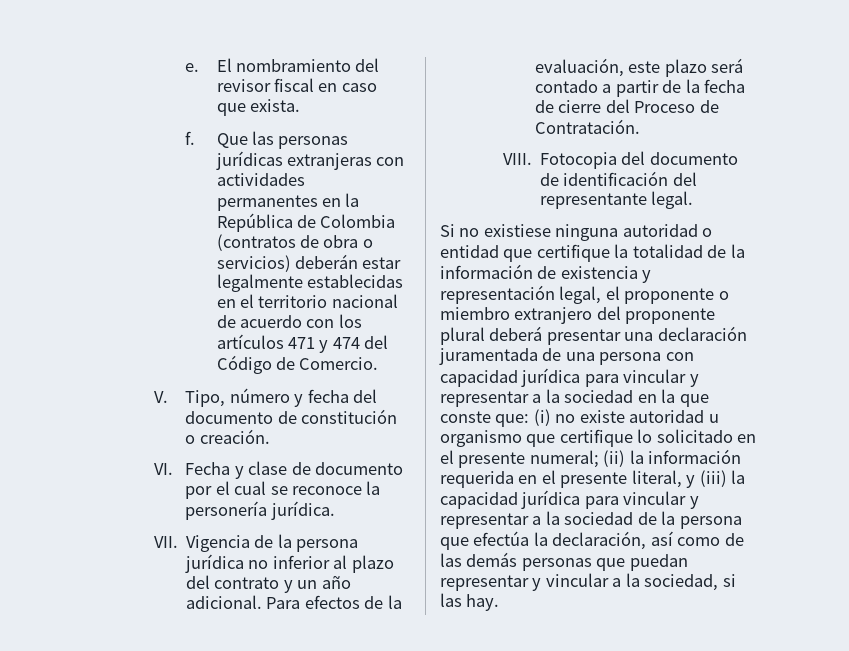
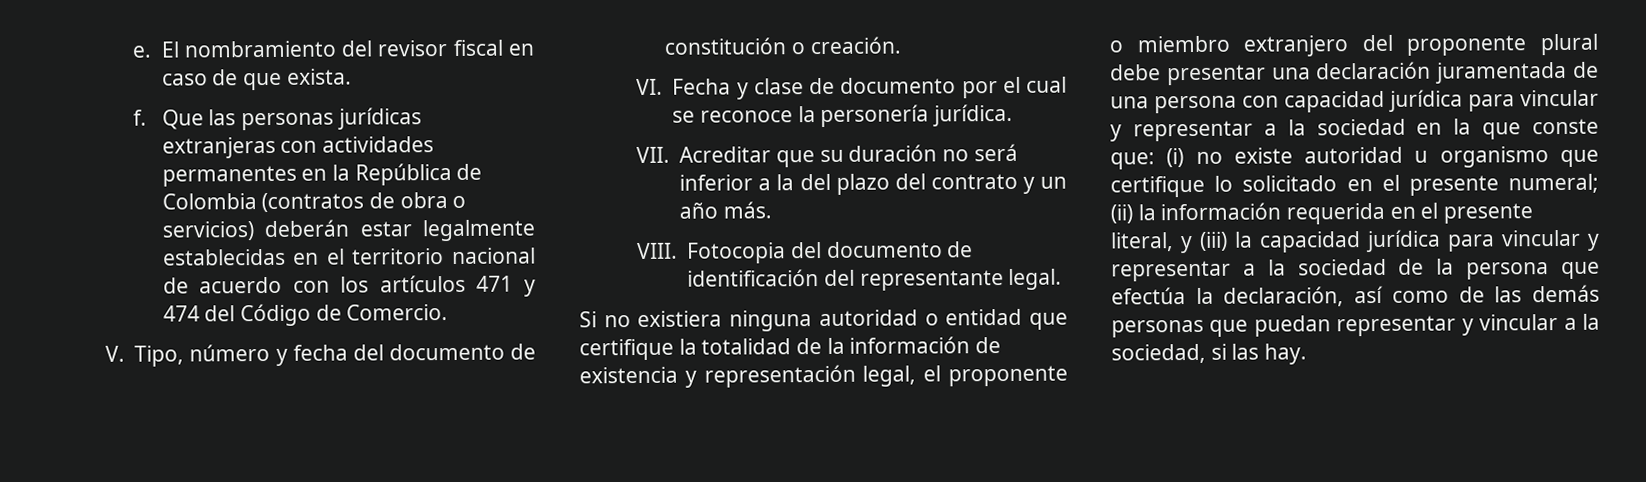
- El nombramiento del revisor fiscal en caso que exista.
+ El nombramiento del revisor fiscal en caso de que exista.
- VII. Vigencia de la persona jurídica no inferior al plazo del contrato y un año adicional. Para efectos de la evaluación, este plazo será contado a partir de la fecha de cierre del Proceso de Contratación.
+ VII. Acreditar que su duración no será inferior a la del plazo del contrato y un año más.
- Si no existiese ninguna autoridad o entidad que certifique la totalidad de la información de existencia y representación legal, el proponente o miembro extranjero del proponente plural deberá presentar una declaración juramentada de una persona con capacidad jurídica para vincular y representar a la sociedad en la que conste que:
+ Si no existiera ninguna autoridad o entidad que certifique la totalidad de la información de existencia y representación legal, el proponente o miembro extranjero del proponente plural debe presentar una declaración juramentada de una persona con capacidad jurídica para vincular y representar a la sociedad en la que conste que:

